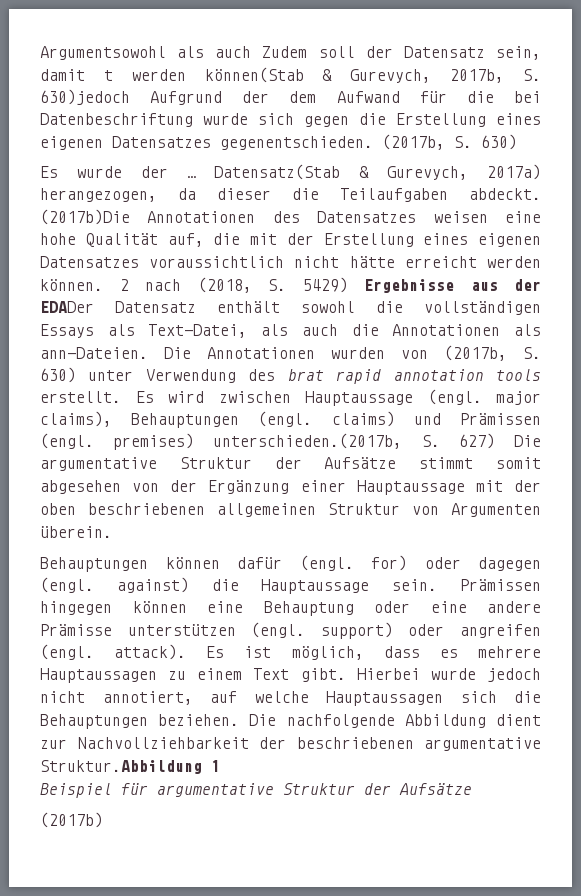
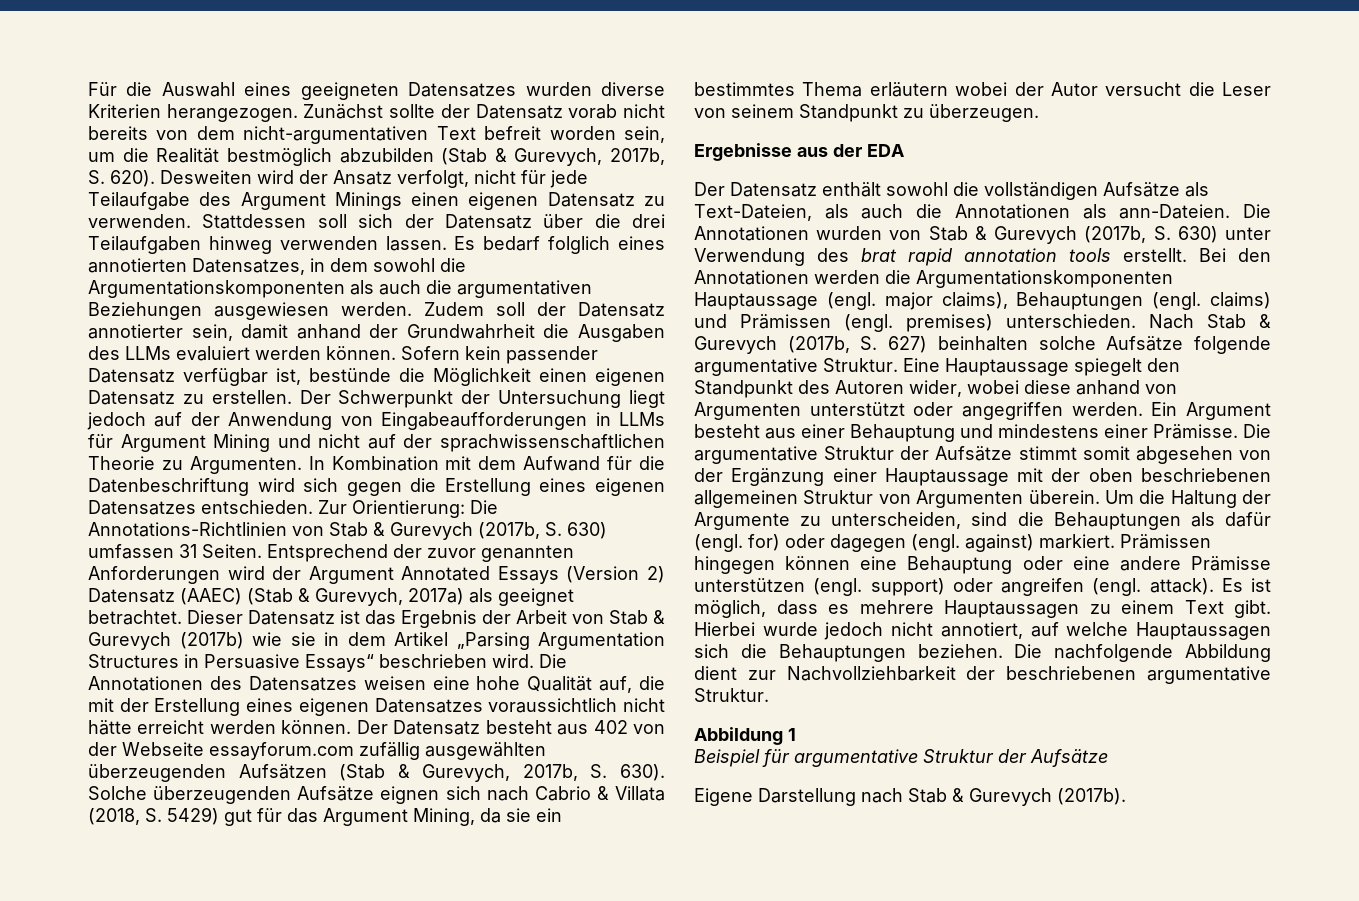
- Argumentsowohl als auch Zudem soll der Datensatz sein, damit t werden können(Stab & Gurevych, 2017b, S. 630)jedoch Aufgrund der dem Aufwand für die bei Datenbeschriftung wurde sich gegen die Erstellung eines eigenen Datensatzes gegenentschieden. (2017b, S. 630)
- Es wurde der … Datensatz(Stab & Gurevych, 2017a) herangezogen, da dieser die Teilaufgaben abdeckt. (2017b)Die Annotationen des Datensatzes weisen eine hohe Qualität auf, die mit der Erstellung eines eigenen Datensatzes voraussichtlich nicht hätte erreicht werden können.
+ Für die Auswahl eines geeigneten Datensatzes wurden diverse Kriterien herangezogen. Zunächst sollte der Datensatz vorab nicht bereits von dem nicht-argumentativen Text befreit worden sein, um die Realität bestmöglich abzubilden (Stab & Gurevych, 2017b, S. 620). Desweiten wird der Ansatz verfolgt, nicht für jede Teilaufgabe des Argument Minings einen eigenen Datensatz zu verwenden. Stattdessen soll sich der Datensatz über die drei Teilaufgaben hinweg verwenden lassen. Es bedarf folglich eines annotierten Datensatzes, in dem sowohl die Argumentationskomponenten als auch die argumentativen Beziehungen ausgewiesen werden. Zudem soll der Datensatz annotierter sein, damit anhand der Grundwahrheit die Ausgaben des LLMs evaluiert werden können. Sofern kein passender Datensatz verfügbar ist, bestünde die Möglichkeit einen eigenen Datensatz zu erstellen. Der Schwerpunkt der Untersuchung liegt jedoch auf der Anwendung von Eingabeaufforderungen in LLMs für Argument Mining und nicht auf der sprachwissenschaftlichen Theorie zu Argumenten. In Kombination mit dem Aufwand für die Datenbeschriftung wird sich gegen die Erstellung eines eigenen Datensatzes entschieden. Zur Orientierung: Die Annotations-Richtlinien von Stab & Gurevych (2017b, S. 630) umfassen 31 Seiten. Entsprechend der zuvor genannten Anforderungen wird der Argument Annotated Essays (Version 2) Datensatz (AAEC) (Stab & Gurevych, 2017a) als geeignet betrachtet. Dieser Datensatz ist das Ergebnis der Arbeit von Stab & Gurevych (2017b) wie sie in dem Artikel „Parsing Argumentation Structures in Persuasive Essays“ beschrieben wird. Die Annotationen des Datensatzes weisen eine hohe Qualität auf, die mit der Erstellung eines eigenen Datensatzes voraussichtlich nicht hätte erreicht werden können.
- 2 nach (2018, S. 5429) Ergebnisse aus der EDADer Datensatz enthält sowohl die vollständigen Essays als Text-Datei, als auch die Annotationen als ann-Dateien.
+ Der Datensatz besteht aus 402 von der Webseite essayforum.com zufällig ausgewählten überzeugenden Aufsätzen (Stab & Gurevych, 2017b, S. 630). Solche überzeugenden Aufsätze eignen sich nach Cabrio & Villata (2018, S. 5429) gut für das Argument Mining, da sie ein bestimmtes Thema erläutern wobei der Autor versucht die Leser von seinem Standpunkt zu überzeugen.
+ Ergebnisse aus der EDA
+ Der Datensatz enthält sowohl die vollständigen Aufsätze als Text-Dateien, als auch die Annotationen als ann-Dateien.
- Die Annotationen wurden von (2017b, S. 630) unter Verwendung des brat rapid annotation tools erstellt.
+ Die Annotationen wurden von Stab & Gurevych (2017b, S. 630) unter Verwendung des brat rapid annotation tools erstellt.
- Es wird zwischen Hauptaussage (engl. major claims), Behauptungen (engl. claims) und Prämissen (engl. premises) unterschieden.(2017b, S. 627) Die argumentative Struktur der Aufsätze stimmt somit abgesehen von der Ergänzung einer Hauptaussage mit der oben beschriebenen allgemeinen Struktur von Argumenten überein.
- Behauptungen können dafür (engl. for) oder dagegen (engl. against) die Hauptaussage sein.
+ Bei den Annotationen werden die Argumentationskomponenten Hauptaussage (engl. major claims), Behauptungen (engl. claims) und Prämissen (engl. premises) unterschieden. Nach Stab & Gurevych (2017b, S. 627) beinhalten solche Aufsätze folgende argumentative Struktur. Eine Hauptaussage spiegelt den Standpunkt des Autoren wider, wobei diese anhand von Argumenten unterstützt oder angegriffen werden. Ein Argument besteht aus einer Behauptung und mindestens einer Prämisse. Die argumentative Struktur der Aufsätze stimmt somit abgesehen von der Ergänzung einer Hauptaussage mit der oben beschriebenen allgemeinen Struktur von Argumenten überein. Um die Haltung der Argumente zu unterscheiden, sind die Behauptungen als dafür (engl. for) oder dagegen (engl. against) markiert.
- Die nachfolgende Abbildung dient zur Nachvollziehbarkeit der beschriebenen argumentative Struktur.Abbildung 1
+ Die nachfolgende Abbildung dient zur Nachvollziehbarkeit der beschriebenen argumentative Struktur.
+ Abbildung 1
- (2017b)
+ Eigene Darstellung nach Stab & Gurevych (2017b).

